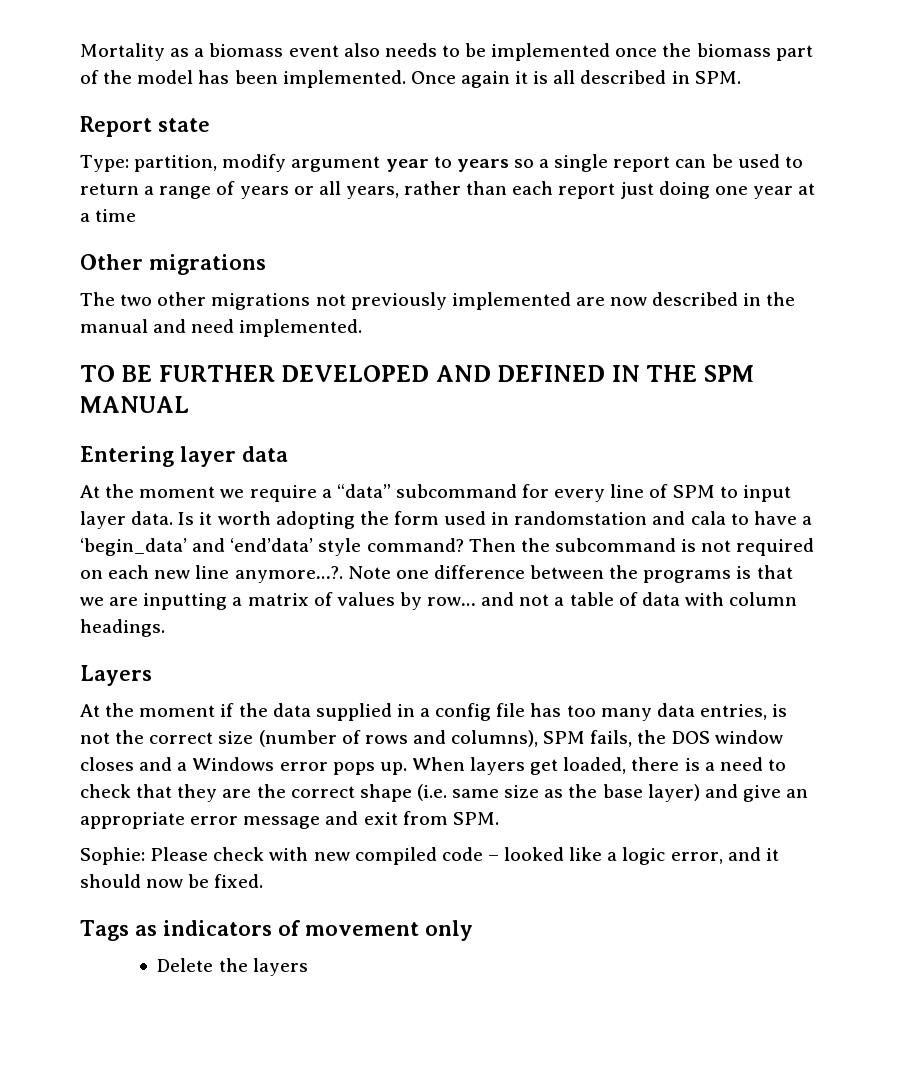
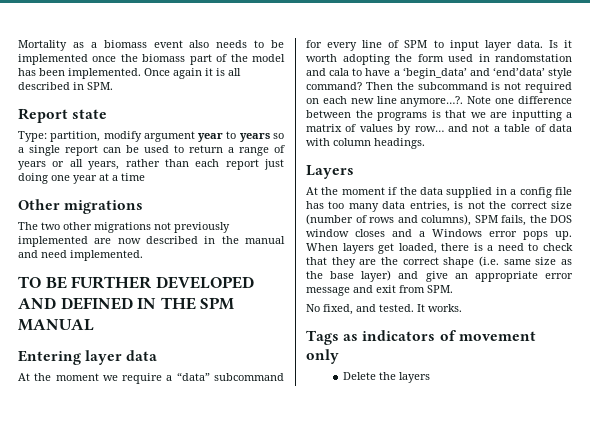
- Sophie: Please check with new compiled code – looked like a logic error, and it should now be fixed.
+ No fixed, and tested. It works.

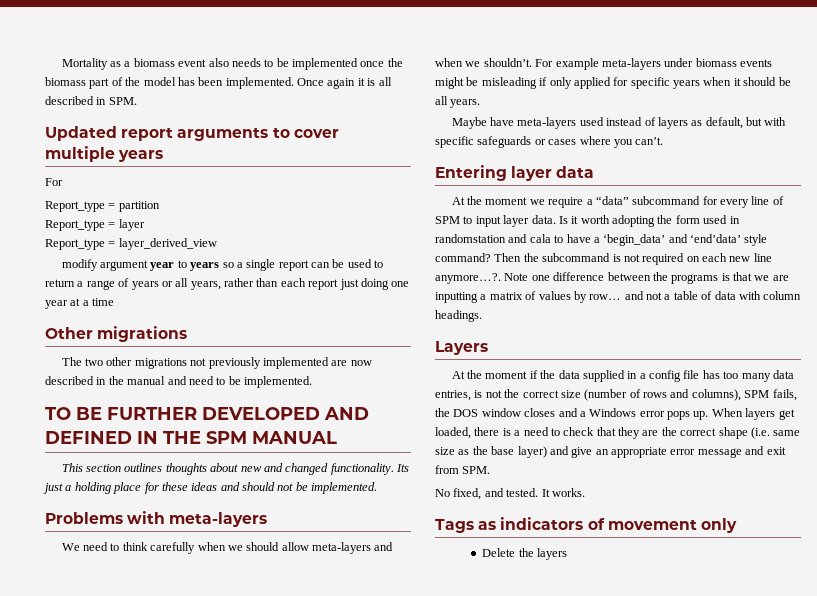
- Report state
- Type: partition, modify argument year to years so a single report can be used to return a range of years or all years, rather than each report just doing one year at a time
+ Updated report arguments to cover multiple years
+ For
+ Report_type = partition
+ Report_type = layer
+ Report_type = layer_derived_view
+ modify argument year to years so a single report can be used to return a range of years or all years, rather than each report just doing one year at a time
- The two other migrations not previously implemented are now described in the manual and need implemented.
+ The two other migrations not previously implemented are now described in the manual and need to be implemented.
+ This section outlines thoughts about new and changed functionality. Its just a holding place for these ideas and should not be implemented.
+ Problems with meta-layers
+ We need to think carefully when we should allow meta-layers and when we shouldn’t. For example meta-layers under biomass events might be misleading if only applied for specific years when it should be all years.
+ Maybe have meta-layers used instead of layers as default, but with specific safeguards or cases where you can’t.

